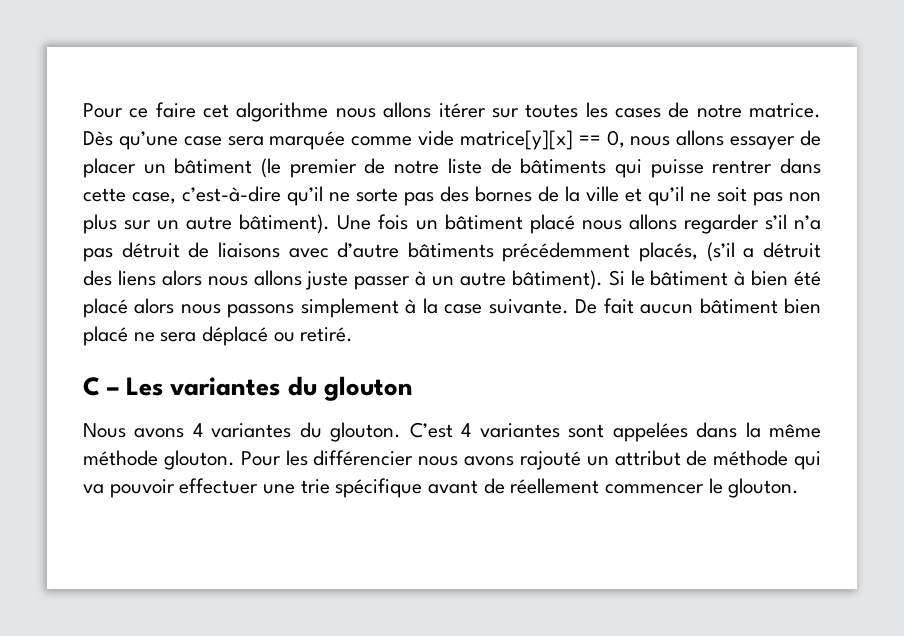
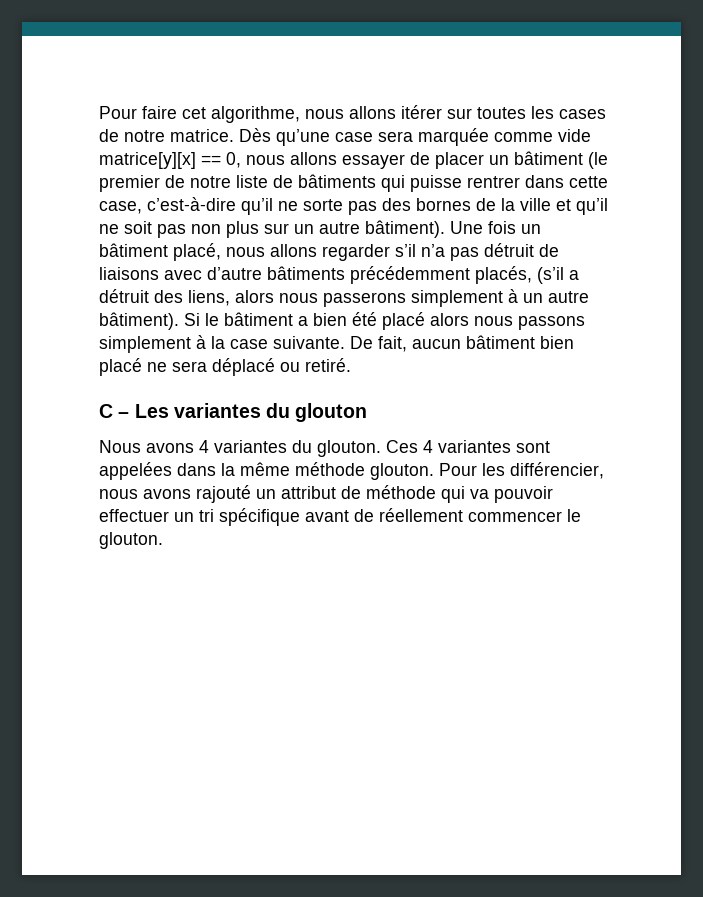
- Pour ce faire cet algorithme nous allons itérer sur toutes les cases de notre matrice.
+ Pour faire cet algorithme, nous allons itérer sur toutes les cases de notre matrice.
- Une fois un bâtiment placé nous allons regarder s’il n’a pas détruit de liaisons avec d’autre bâtiments précédemment placés, (s’il a détruit des liens alors nous allons juste passer à un autre bâtiment).
+ Une fois un bâtiment placé, nous allons regarder s’il n’a pas détruit de liaisons avec d’autre bâtiments précédemment placés, (s’il a détruit des liens, alors nous passerons simplement à un autre bâtiment).
- Si le bâtiment à bien été placé alors nous passons simplement à la case suivante.
+ Si le bâtiment a bien été placé alors nous passons simplement à la case suivante.
- De fait aucun bâtiment bien placé ne sera déplacé ou retiré.
+ De fait, aucun bâtiment bien placé ne sera déplacé ou retiré.
- C’est 4 variantes sont appelées dans la même méthode glouton.
+ Ces 4 variantes sont appelées dans la même méthode glouton.
- Pour les différencier nous avons rajouté un attribut de méthode qui va pouvoir effectuer une trie spécifique avant de réellement commencer le glouton.
+ Pour les différencier, nous avons rajouté un attribut de méthode qui va pouvoir effectuer un tri spécifique avant de réellement commencer le glouton.

